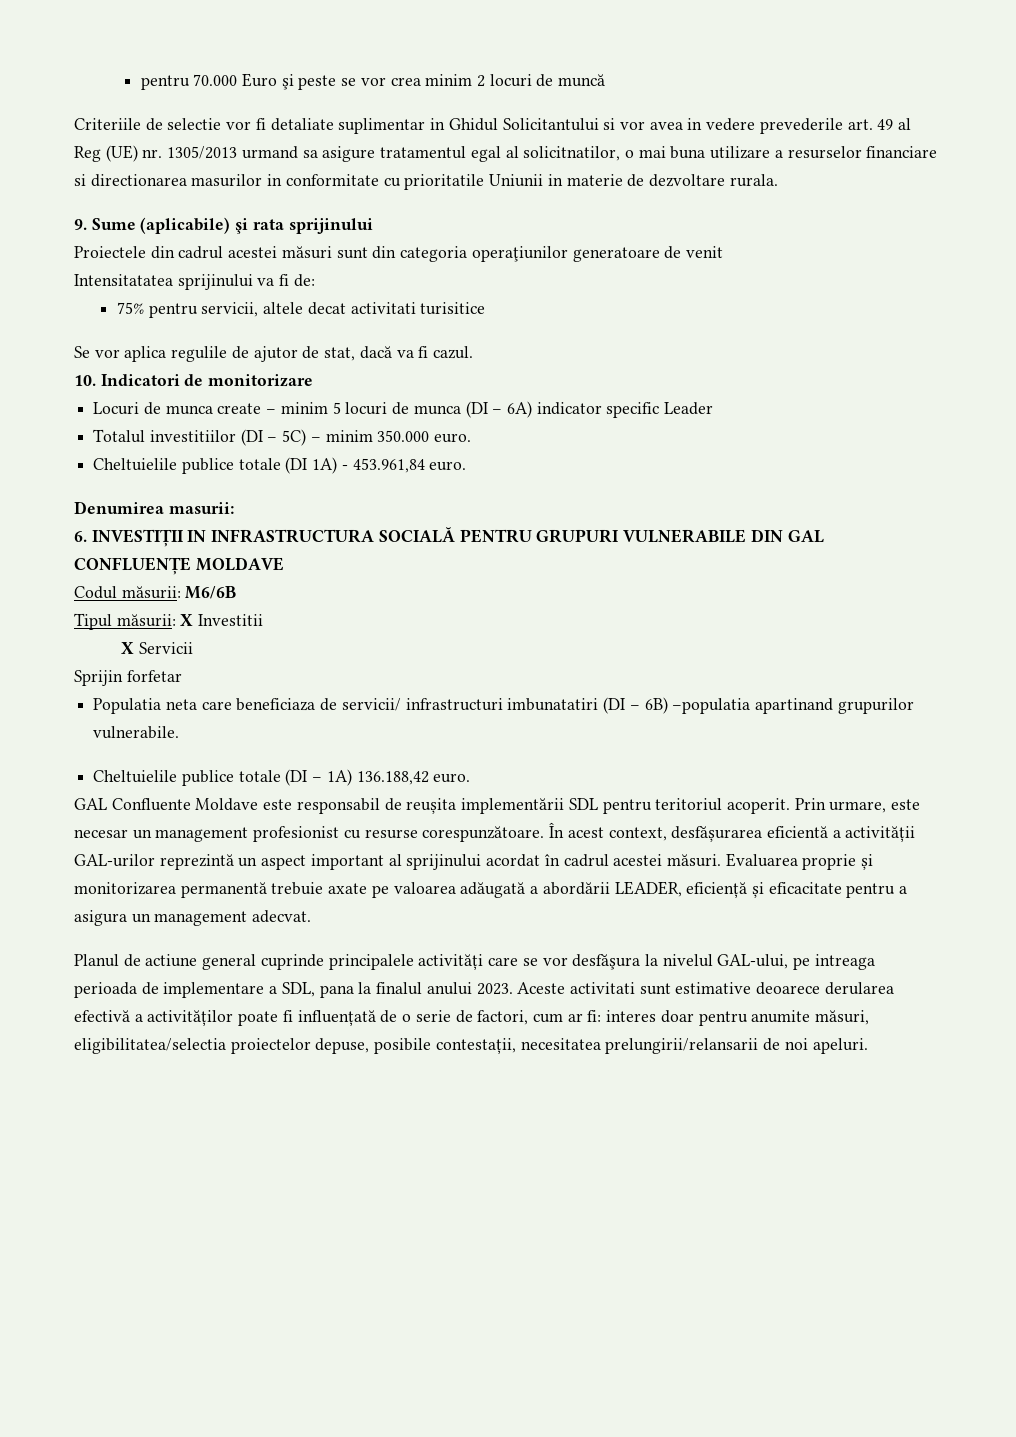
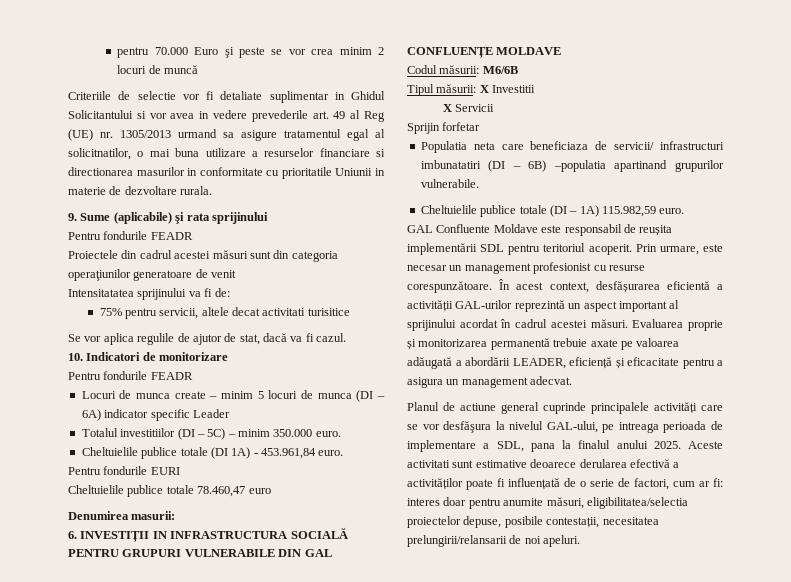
  9. Sume (aplicabile) şi rata sprijinului
+ Pentru fondurile FEADR
  10. Indicatori de monitorizare
+ Pentru fondurile FEADR
+ Pentru fondurile EURI
+ Cheltuielile publice totale 78.460,47 euro
- Cheltuielile publice totale (DI – 1A) 136.188,42 euro.
+ Cheltuielile publice totale (DI – 1A) 115.982,59 euro.
- Planul de actiune general cuprinde principalele activități care se vor desfăşura la nivelul GAL-ului, pe intreaga perioada de implementare a SDL, pana la finalul anului 2023.
+ Planul de actiune general cuprinde principalele activități care se vor desfăşura la nivelul GAL-ului, pe intreaga perioada de implementare a SDL, pana la finalul anului 2025.

